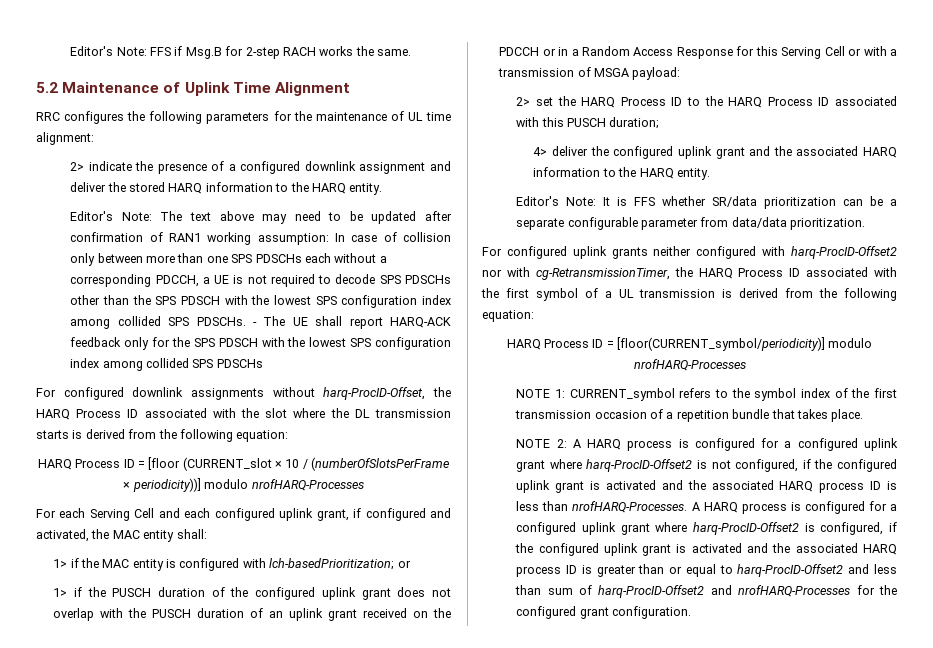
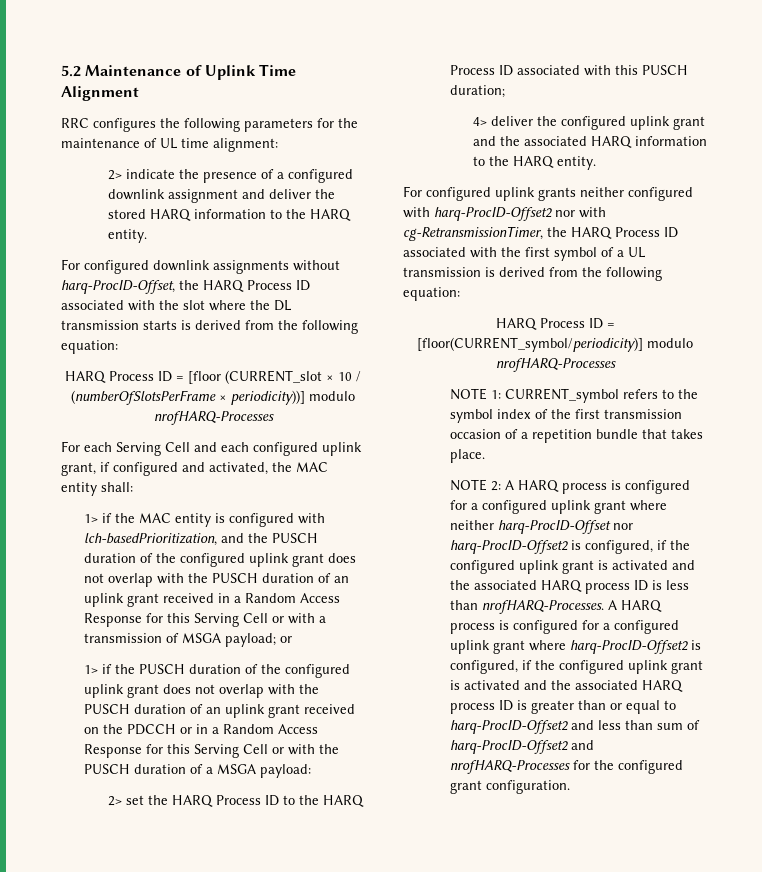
- Editor's Note: FFS if Msg.B for 2-step RACH works the same.
- Editor's Note: The text above may need to be updated after confirmation of RAN1 working assumption: In case of collision only between more than one SPS PDSCHs each without a corresponding PDCCH, a UE is not required to decode SPS PDSCHs other than the SPS PDSCH with the lowest SPS configuration index among collided SPS PDSCHs. - The UE shall report HARQ-ACK feedback only for the SPS PDSCH with the lowest SPS configuration index among collided SPS PDSCHs
- 1> if the MAC entity is configured with lch-basedPrioritization; or
+ 1> if the MAC entity is configured with lch-basedPrioritization, and the PUSCH duration of the configured uplink grant does not overlap with the PUSCH duration of an uplink grant received in a Random Access Response for this Serving Cell or with a transmission of MSGA payload; or
- 1> if the PUSCH duration of the configured uplink grant does not overlap with the PUSCH duration of an uplink grant received on the PDCCH or in a Random Access Response for this Serving Cell or with a transmission of MSGA payload:
+ 1> if the PUSCH duration of the configured uplink grant does not overlap with the PUSCH duration of an uplink grant received on the PDCCH or in a Random Access Response for this Serving Cell or with the PUSCH duration of a MSGA payload:
- Editor's Note: It is FFS whether SR/data prioritization can be a separate configurable parameter from data/data prioritization.
- NOTE 2: A HARQ process is configured for a configured uplink grant where harq-ProcID-Offset2 is not configured, if the configured uplink grant is activated and the associated HARQ process ID is less than nrofHARQ-Processes.
+ NOTE 2: A HARQ process is configured for a configured uplink grant where neither harq-ProcID-Offset nor harq-ProcID-Offset2 is configured, if the configured uplink grant is activated and the associated HARQ process ID is less than nrofHARQ-Processes.

